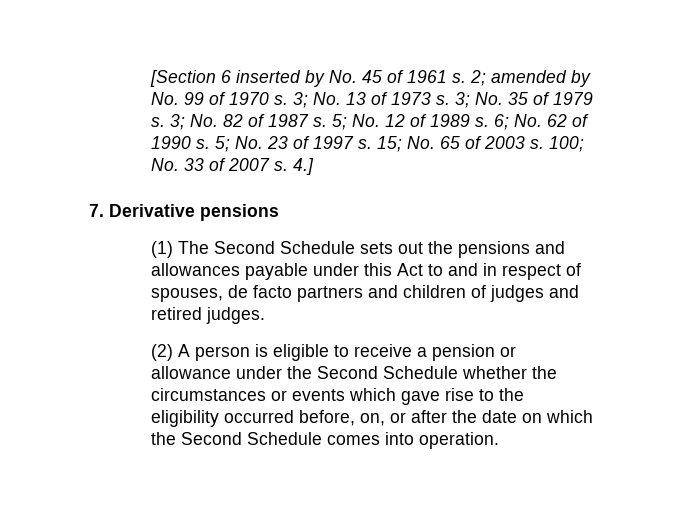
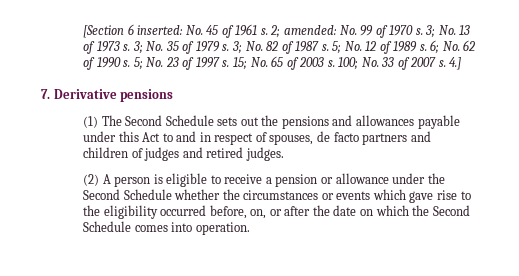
- [Section 6 inserted by No. 45 of 1961 s.
+ [Section 6 inserted: No. 45 of 1961 s.
- 2; amended by No. 99 of 1970 s.
+ 2; amended: No. 99 of 1970 s.

